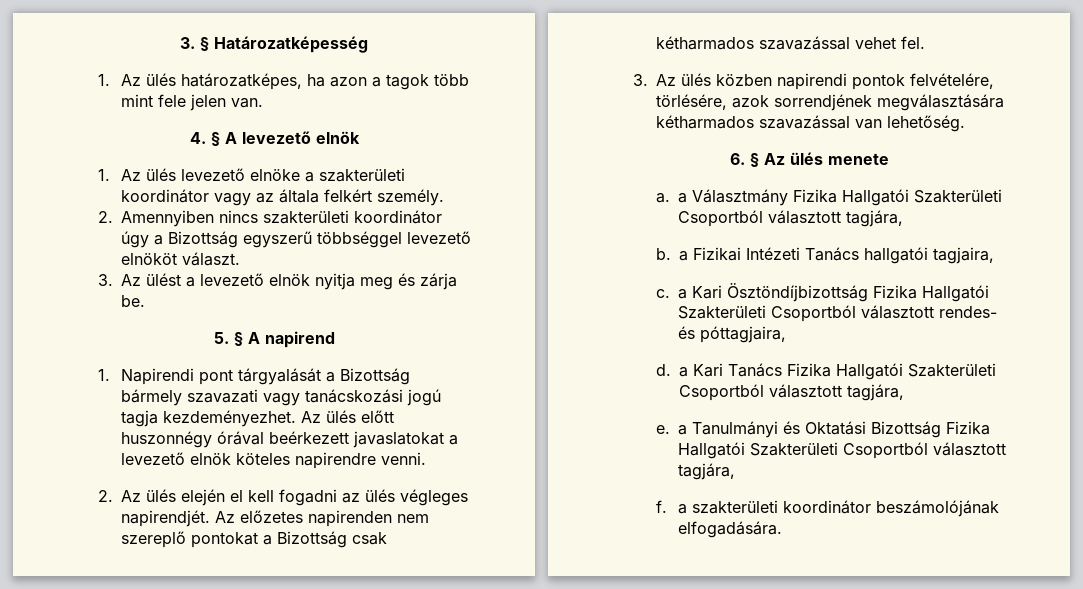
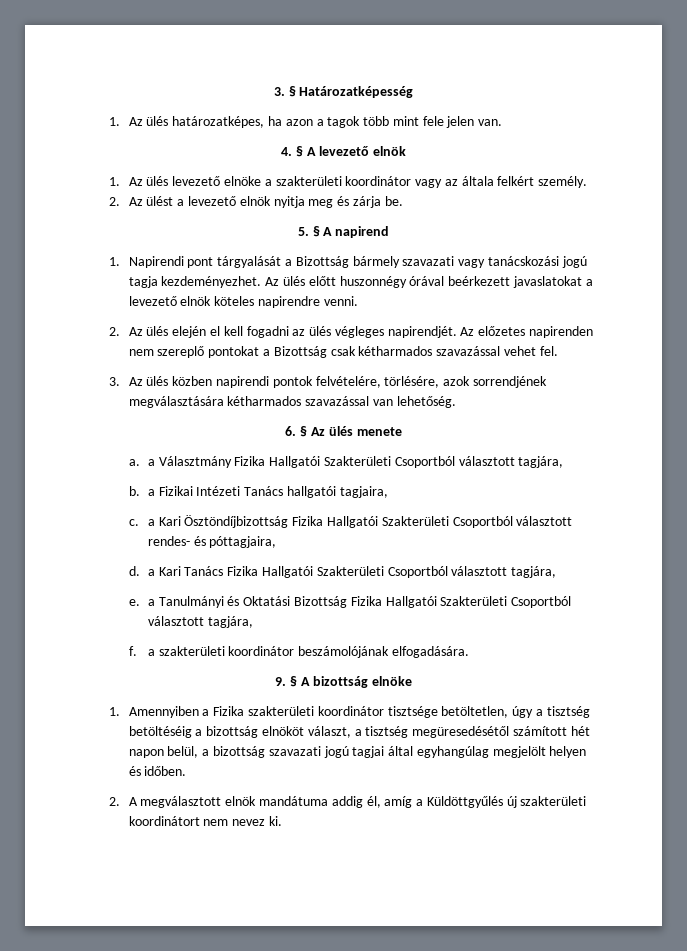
- 2. Amennyiben nincs szakterületi koordinátor úgy a Bizottság egyszerű többséggel levezető elnököt választ.
- 3. Az ülést a levezető elnök nyitja meg és zárja be.
+ 2. Az ülést a levezető elnök nyitja meg és zárja be.
+ 9. § A bizottság elnöke
+ 1. Amennyiben a Fizika szakterületi koordinátor tisztsége betöltetlen, úgy a tisztség betöltéséig a bizottság elnököt választ, a tisztség megüresedésétől számított hét napon belül, a bizottság szavazati jogú tagjai által egyhangúlag megjelölt helyen és időben.
+ 2. A megválasztott elnök mandátuma addig él, amíg a Küldöttgyűlés új szakterületi koordinátort nem nevez ki.

